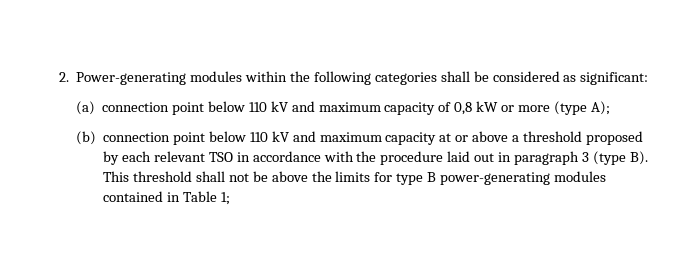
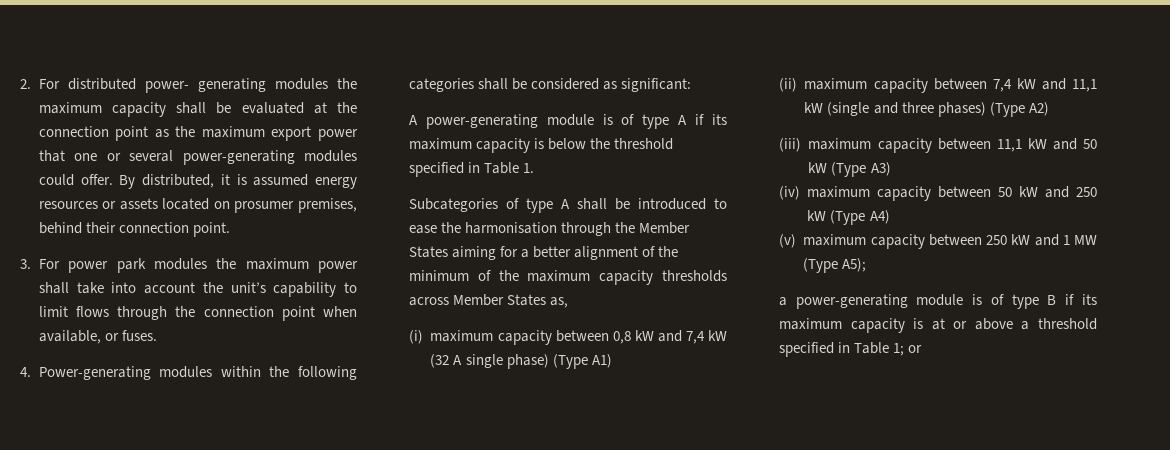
- 2. Power-generating modules within the following categories shall be considered as significant:
+ 2. For distributed power- generating modules the maximum capacity shall be evaluated at the connection point as the maximum export power that one or several power-generating modules could offer. By distributed, it is assumed energy resources or assets located on prosumer premises, behind their connection point.
+ 3. For power park modules the maximum power shall take into account the unit’s capability to limit flows through the connection point when available, or fuses.
+ 4. Power-generating modules within the following categories shall be considered as significant:
- (a) connection point below 110 kV and maximum capacity of 0,8 kW or more (type A);
- (b) connection point below 110 kV and maximum capacity at or above a threshold proposed by each relevant TSO in accordance with the procedure laid out in paragraph 3 (type B). This threshold shall not be above the limits for type B power-generating modules contained in Table 1;
+ A power-generating module is of type A if its maximum capacity is below the threshold specified in Table 1.
+ Subcategories of type A shall be introduced to ease the harmonisation through the Member States aiming for a better alignment of the minimum of the maximum capacity thresholds across Member States as,
+ (i) maximum capacity between 0,8 kW and 7,4 kW (32 A single phase) (Type A1)
+ (ii) maximum capacity between 7,4 kW and 11,1 kW (single and three phases) (Type A2)
+ (iii) maximum capacity between 11,1 kW and 50 kW (Type A3)
+ (iv) maximum capacity between 50 kW and 250 kW (Type A4)
+ (v) maximum capacity between 250 kW and 1 MW (Type A5);
+ a power-generating module is of type B if its maximum capacity is at or above a threshold specified in Table 1; or

